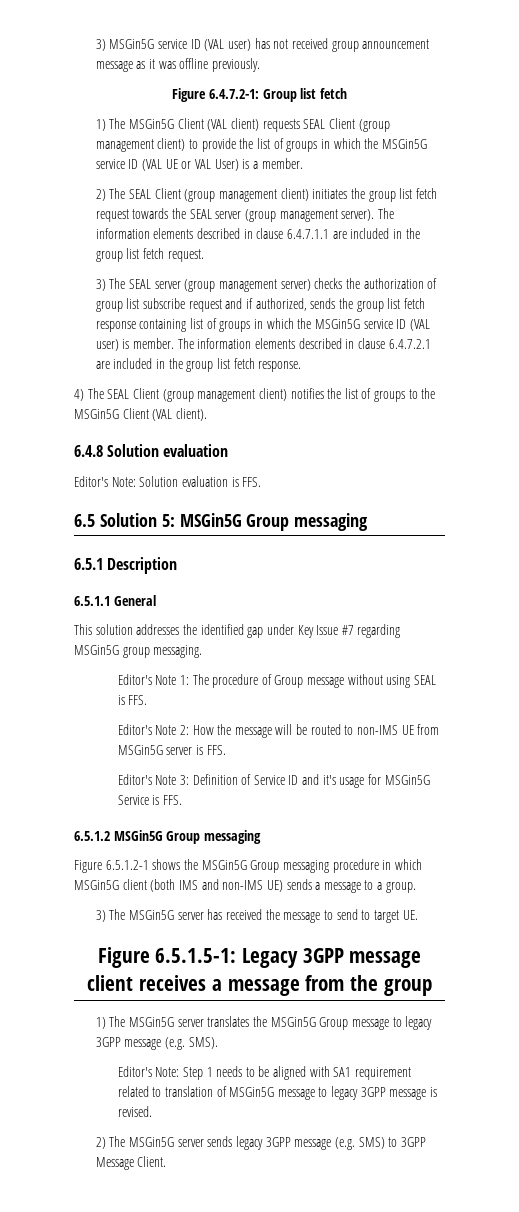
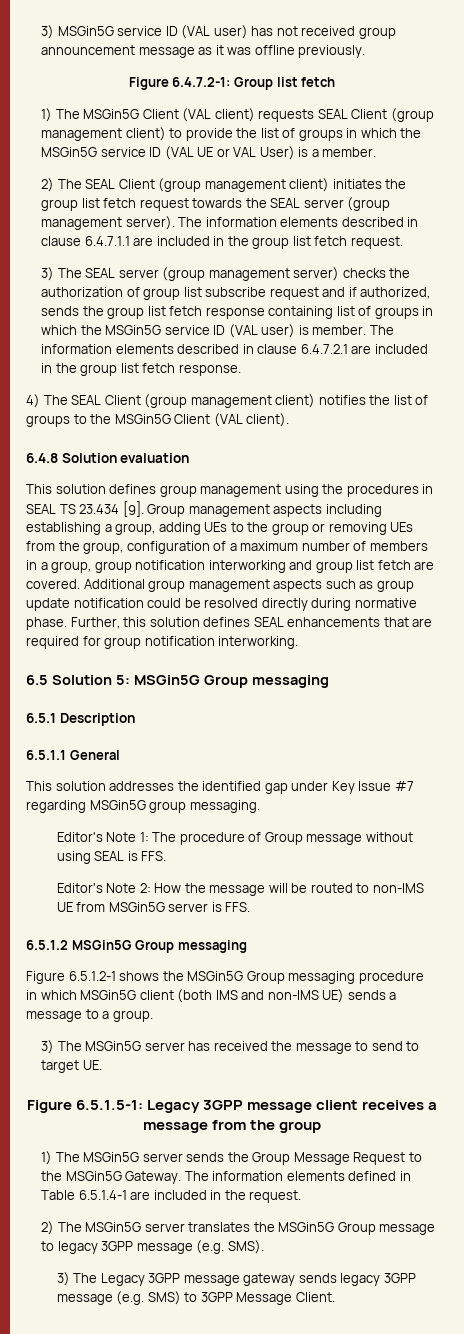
- Editor's Note: Solution evaluation is FFS.
+ This solution defines group management using the procedures in SEAL TS 23.434 [9]. Group management aspects including establishing a group, adding UEs to the group or removing UEs from the group, configuration of a maximum number of members in a group, group notification interworking and group list fetch are covered. Additional group management aspects such as group update notification could be resolved directly during normative phase. Further, this solution defines SEAL enhancements that are required for group notification interworking.
- Editor's Note 3: Definition of Service ID and it's usage for MSGin5G Service is FFS.
- 1) The MSGin5G server translates the MSGin5G Group message to legacy 3GPP message (e.g. SMS).
+ 1) The MSGin5G server sends the Group Message Request to the MSGin5G Gateway. The information elements defined in Table 6.5.1.4-1 are included in the request.
+ 2) The MSGin5G server translates the MSGin5G Group message to legacy 3GPP message (e.g. SMS).
- Editor's Note: Step 1 needs to be aligned with SA1 requirement related to translation of MSGin5G message to legacy 3GPP message is revised.
- 2) The MSGin5G server sends legacy 3GPP message (e.g. SMS) to 3GPP Message Client.
+ 3) The Legacy 3GPP message gateway sends legacy 3GPP message (e.g. SMS) to 3GPP Message Client.

